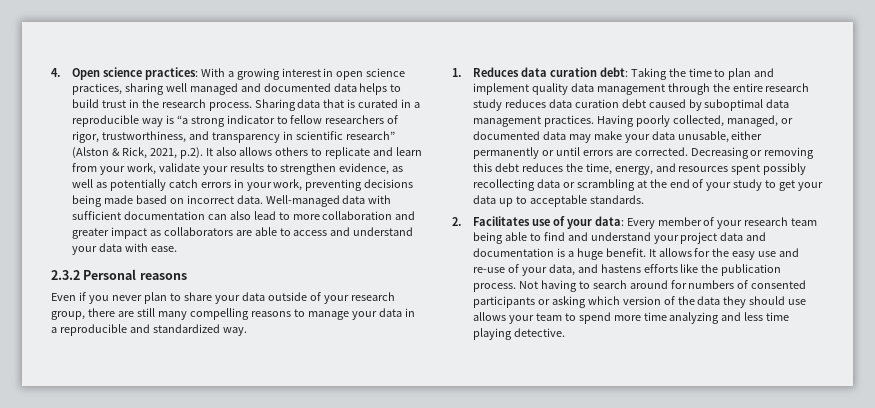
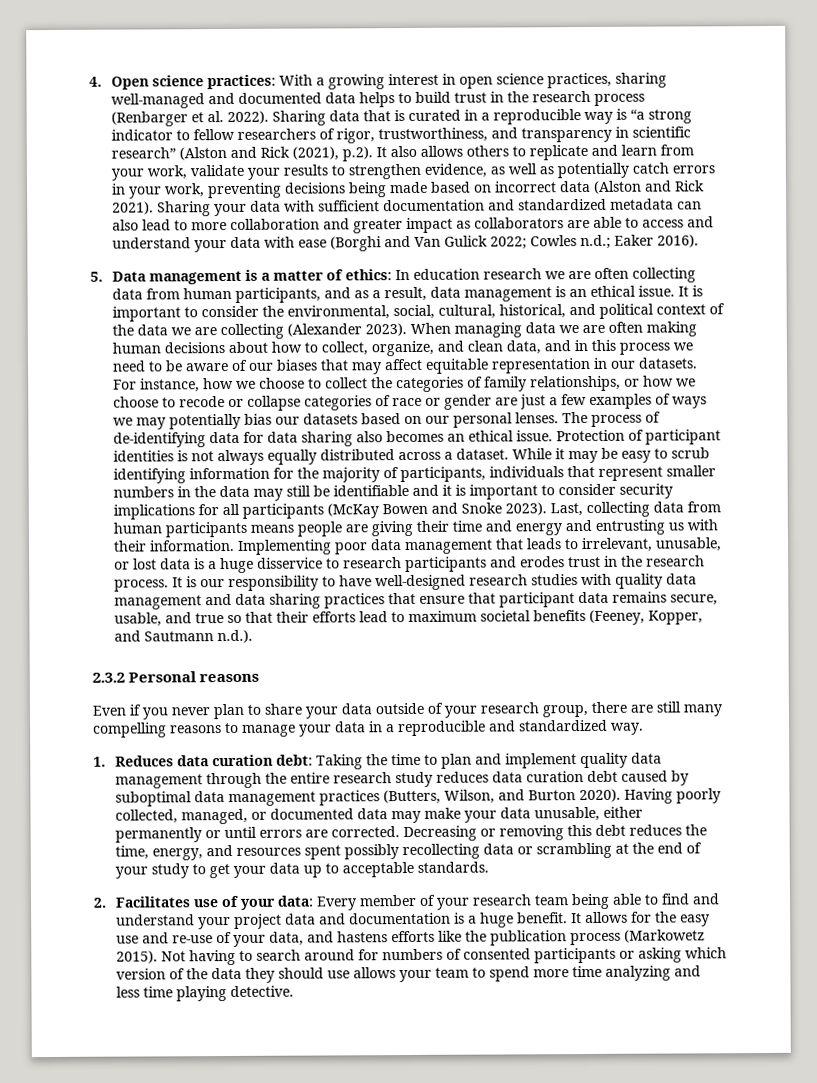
- 4. Open science practices: With a growing interest in open science practices, sharing well managed and documented data helps to build trust in the research process.
+ 4. Open science practices: With a growing interest in open science practices, sharing well-managed and documented data helps to build trust in the research process (Renbarger et al. 2022).
- Sharing data that is curated in a reproducible way is “a strong indicator to fellow researchers of rigor, trustworthiness, and transparency in scientific research” (Alston & Rick, 2021, p.2). It also allows others to replicate and learn from your work, validate your results to strengthen evidence, as well as potentially catch errors in your work, preventing decisions being made based on incorrect data. Well-managed data with sufficient documentation can also lead to more collaboration and greater impact as collaborators are able to access and understand your data with ease.
+ Sharing data that is curated in a reproducible way is “a strong indicator to fellow researchers of rigor, trustworthiness, and transparency in scientific research” (Alston and Rick (2021), p.2). It also allows others to replicate and learn from your work, validate your results to strengthen evidence, as well as potentially catch errors in your work, preventing decisions being made based on incorrect data (Alston and Rick 2021). Sharing your data with sufficient documentation and standardized metadata can also lead to more collaboration and greater impact as collaborators are able to access and understand your data with ease (Borghi and Van Gulick 2022; Cowles n.d.; Eaker 2016).
+ 5. Data management is a matter of ethics: In education research we are often collecting data from human participants, and as a result, data management is an ethical issue. It is important to consider the environmental, social, cultural, historical, and political context of the data we are collecting (Alexander 2023). When managing data we are often making human decisions about how to collect, organize, and clean data, and in this process we need to be aware of our biases that may affect equitable representation in our datasets. For instance, how we choose to collect the categories of family relationships, or how we choose to recode or collapse categories of race or gender are just a few examples of ways we may potentially bias our datasets based on our personal lenses. The process of de-identifying data for data sharing also becomes an ethical issue. Protection of participant identities is not always equally distributed across a dataset. While it may be easy to scrub identifying information for the majority of participants, individuals that represent smaller numbers in the data may still be identifiable and it is important to consider security implications for all participants (McKay Bowen and Snoke 2023). Last, collecting data from human participants means people are giving their time and energy and entrusting us with their information. Implementing poor data management that leads to irrelevant, unusable, or lost data is a huge disservice to research participants and erodes trust in the research process. It is our responsibility to have well-designed research studies with quality data management and data sharing practices that ensure that participant data remains secure, usable, and true so that their efforts lead to maximum societal benefits (Feeney, Kopper, and Sautmann n.d.).
- 1. Reduces data curation debt: Taking the time to plan and implement quality data management through the entire research study reduces data curation debt caused by suboptimal data management practices.
+ 1. Reduces data curation debt: Taking the time to plan and implement quality data management through the entire research study reduces data curation debt caused by suboptimal data management practices (Butters, Wilson, and Burton 2020).
- It allows for the easy use and re-use of your data, and hastens efforts like the publication process.
+ It allows for the easy use and re-use of your data, and hastens efforts like the publication process (Markowetz 2015).

